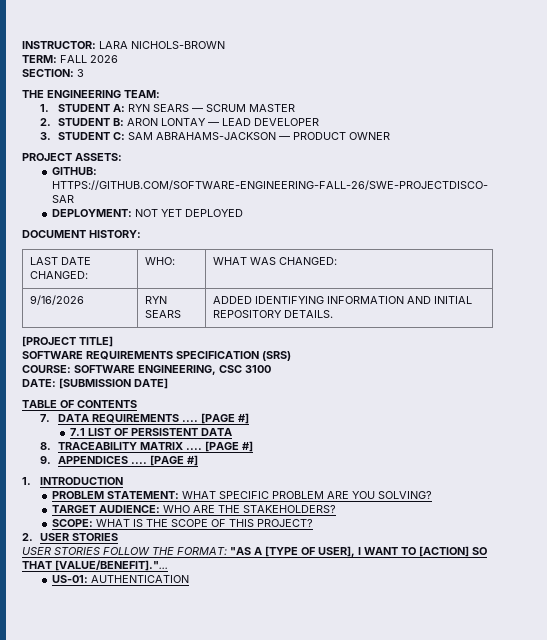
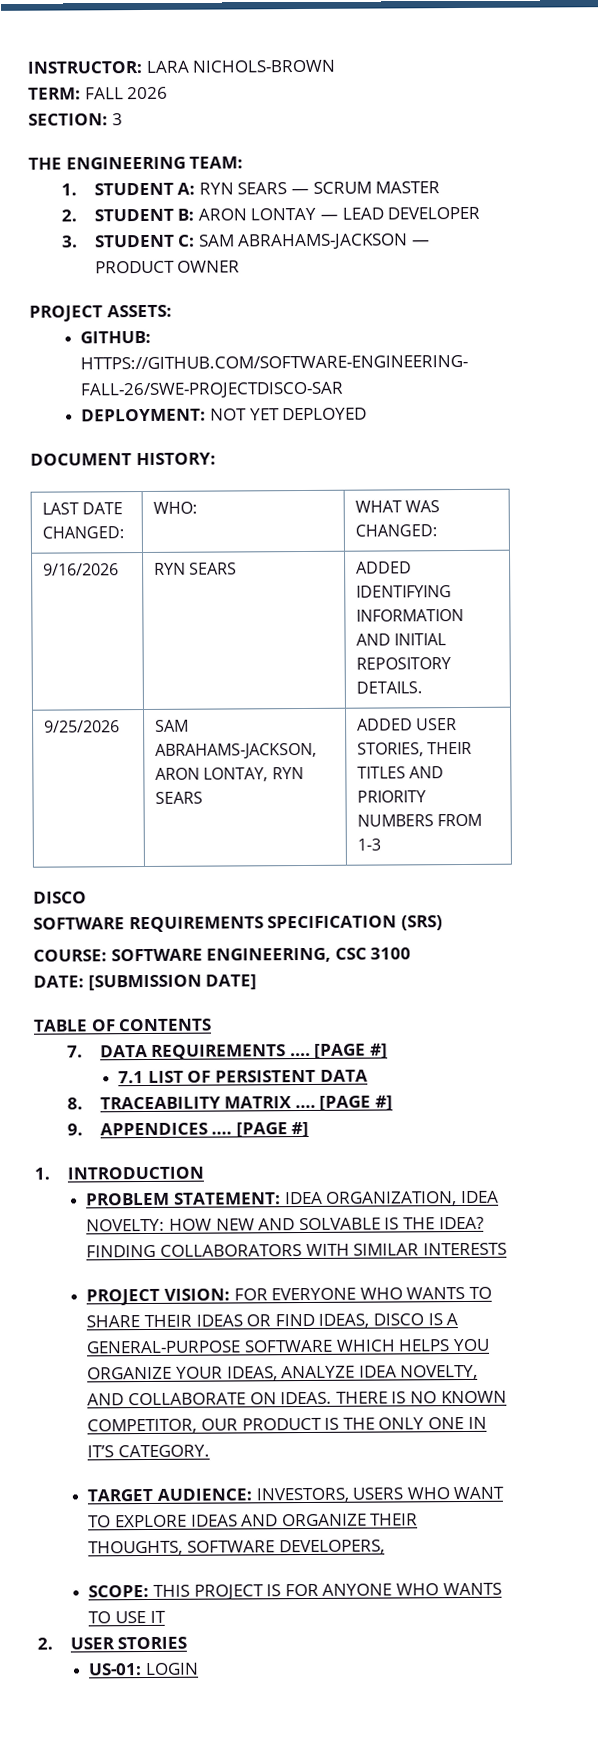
- [PROJECT TITLE]
+ 9/25/2026 | SAM ABRAHAMS-JACKSON, ARON LONTAY, RYN SEARS | ADDED USER STORIES, THEIR TITLES AND PRIORITY NUMBERS FROM 1-3
+ DISCO
- PROBLEM STATEMENT: WHAT SPECIFIC PROBLEM ARE YOU SOLVING?
- TARGET AUDIENCE: WHO ARE THE STAKEHOLDERS?
- SCOPE: WHAT IS THE SCOPE OF THIS PROJECT?
+ PROBLEM STATEMENT: IDEA ORGANIZATION, IDEA NOVELTY: HOW NEW AND SOLVABLE IS THE IDEA? FINDING COLLABORATORS WITH SIMILAR INTERESTS
+ PROJECT VISION: FOR EVERYONE WHO WANTS TO SHARE THEIR IDEAS OR FIND IDEAS, DISCO IS A GENERAL-PURPOSE SOFTWARE WHICH HELPS YOU ORGANIZE YOUR IDEAS, ANALYZE IDEA NOVELTY, AND COLLABORATE ON IDEAS. THERE IS NO KNOWN COMPETITOR, OUR PRODUCT IS THE ONLY ONE IN IT’S CATEGORY.
+ TARGET AUDIENCE: INVESTORS, USERS WHO WANT TO EXPLORE IDEAS AND ORGANIZE THEIR THOUGHTS, SOFTWARE DEVELOPERS,
+ SCOPE: THIS PROJECT IS FOR ANYONE WHO WANTS TO USE IT
  2. USER STORIES
- USER STORIES FOLLOW THE FORMAT: "AS A [TYPE OF USER], I WANT TO [ACTION] SO THAT [VALUE/BENEFIT]."...
- US-01: AUTHENTICATION
+ US-01: LOGIN

